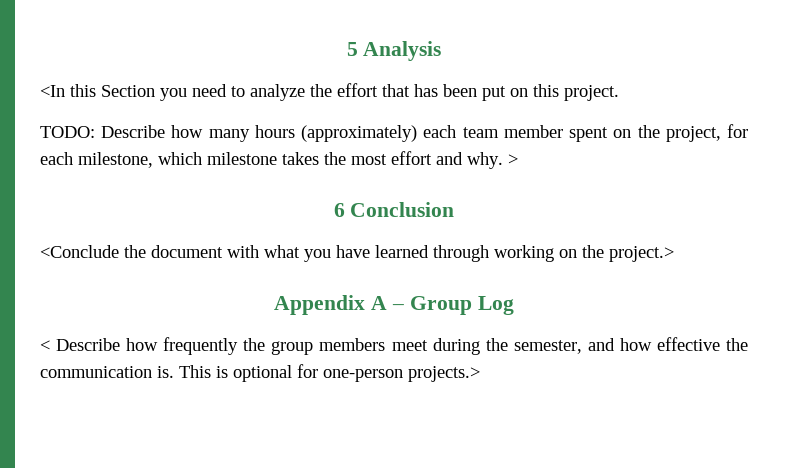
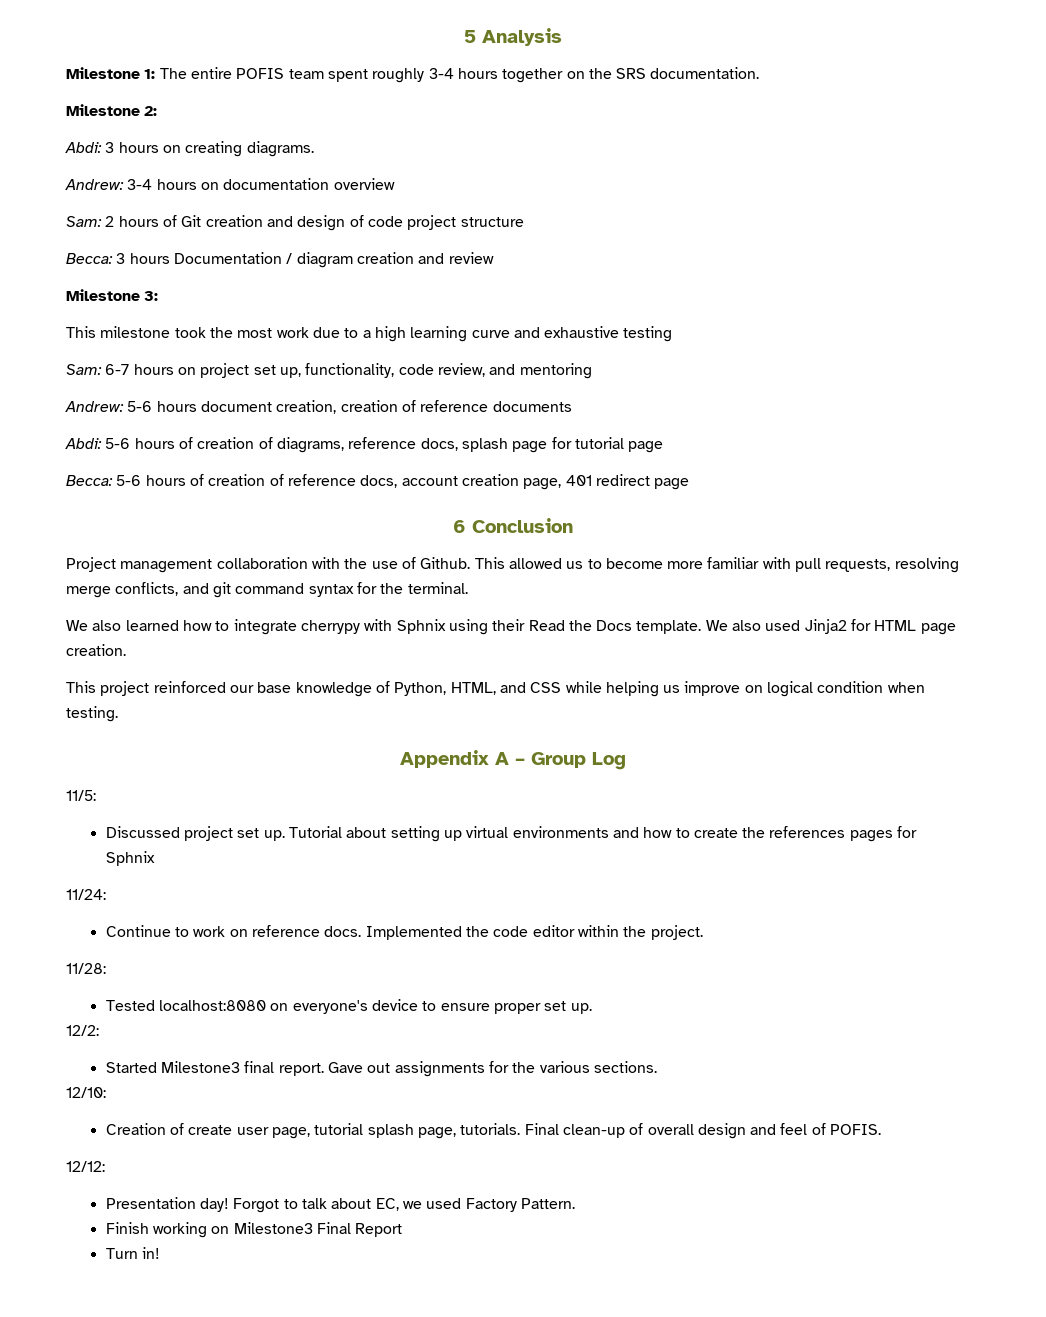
- <In this Section you need to analyze the effort that has been put on this project.
- TODO: Describe how many hours (approximately) each team member spent on the project, for each milestone, which milestone takes the most effort and why. >
+ Milestone 1: The entire POFIS team spent roughly 3-4 hours together on the SRS documentation.
+ Milestone 2:
+ Abdi: 3 hours on creating diagrams.
+ Andrew: 3-4 hours on documentation overview
+ Sam: 2 hours of Git creation and design of code project structure
+ Becca: 3 hours Documentation / diagram creation and review
+ Milestone 3:
+ This milestone took the most work due to a high learning curve and exhaustive testing
+ Sam: 6-7 hours on project set up, functionality, code review, and mentoring
+ Andrew: 5-6 hours document creation, creation of reference documents
+ Abdi: 5-6 hours of creation of diagrams, reference docs, splash page for tutorial page
+ Becca: 5-6 hours of creation of reference docs, account creation page, 401 redirect page
  6 Conclusion
- <Conclude the document with what you have learned through working on the project.>
+ Project management collaboration with the use of Github. This allowed us to become more familiar with pull requests, resolving merge conflicts, and git command syntax for the terminal.
+ We also learned how to integrate cherrypy with Sphnix using their Read the Docs template. We also used Jinja2 for HTML page creation.
+ This project reinforced our base knowledge of Python, HTML, and CSS while helping us improve on logical condition when testing.
- < Describe how frequently the group members meet during the semester, and how effective the communication is. This is optional for one-person projects.>
+ 11/5:
+ Discussed project set up. Tutorial about setting up virtual environments and how to create the references pages for Sphnix
+ 11/24:
+ Continue to work on reference docs. Implemented the code editor within the project.
+ 11/28:
+ Tested localhost:8080 on everyone's device to ensure proper set up.
+ 12/2:
+ Started Milestone3 final report. Gave out assignments for the various sections.
+ 12/10:
+ Creation of create user page, tutorial splash page, tutorials. Final clean-up of overall design and feel of POFIS.
+ 12/12:
+ Presentation day! Forgot to talk about EC, we used Factory Pattern.
+ Finish working on Milestone3 Final Report
+ Turn in!

